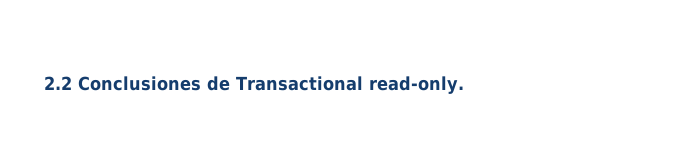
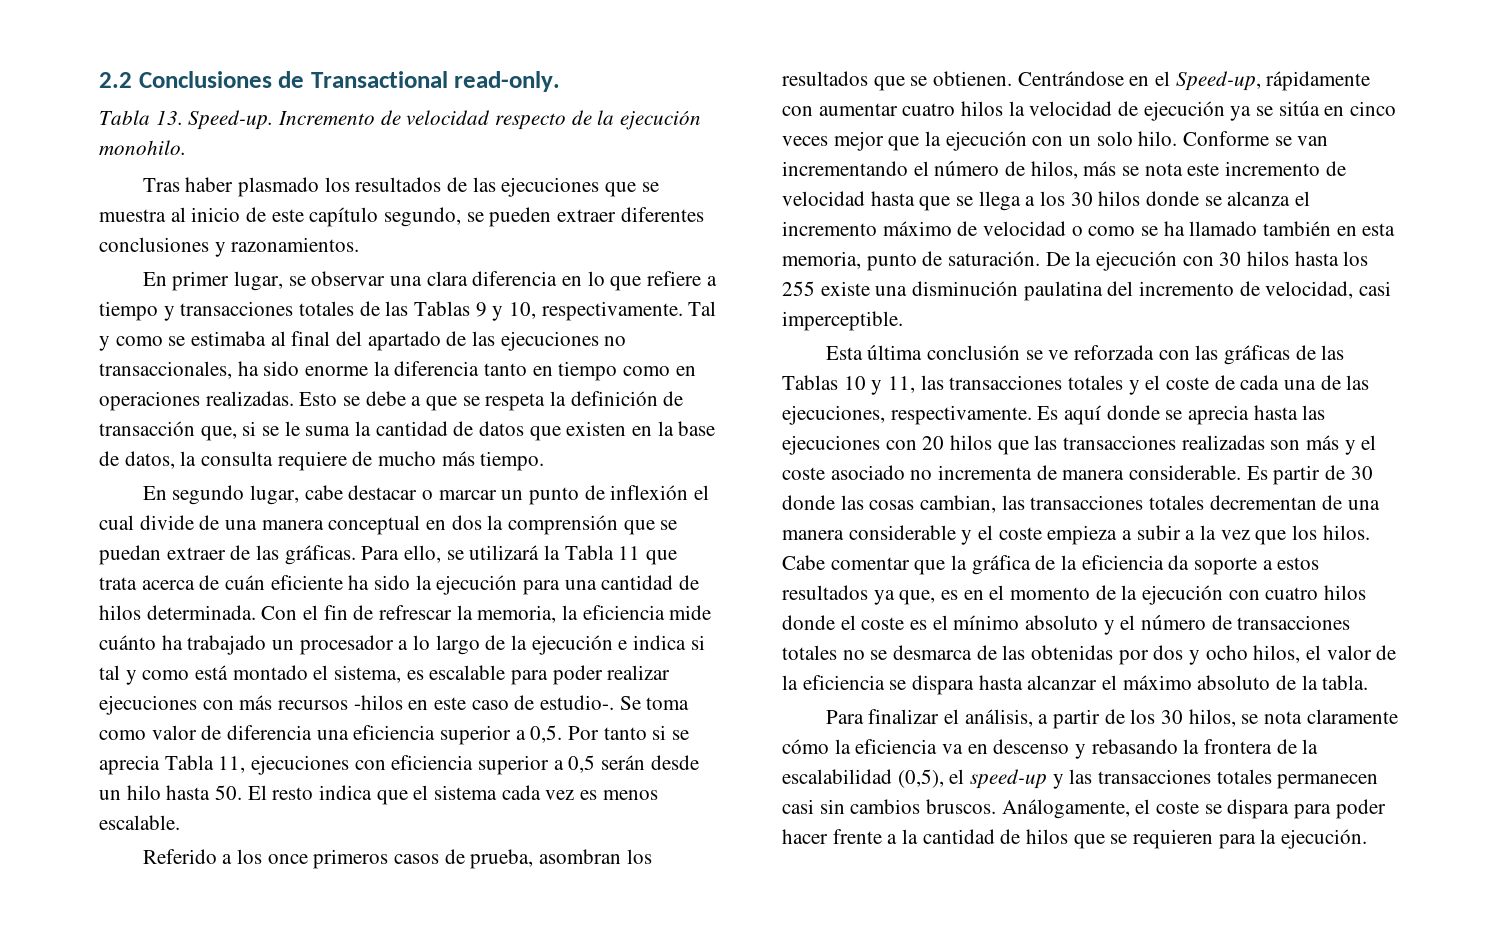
+ Tabla 13. Speed-up. Incremento de velocidad respecto de la ejecución monohilo.
+ Tras haber plasmado los resultados de las ejecuciones que se muestra al inicio de este capítulo segundo, se pueden extraer diferentes conclusiones y razonamientos.
+ En primer lugar, se observar una clara diferencia en lo que refiere a tiempo y transacciones totales de las Tablas 9 y 10, respectivamente. Tal y como se estimaba al final del apartado de las ejecuciones no transaccionales, ha sido enorme la diferencia tanto en tiempo como en operaciones realizadas. Esto se debe a que se respeta la definición de transacción que, si se le suma la cantidad de datos que existen en la base de datos, la consulta requiere de mucho más tiempo.
+ En segundo lugar, cabe destacar o marcar un punto de inflexión el cual divide de una manera conceptual en dos la comprensión que se puedan extraer de las gráficas. Para ello, se utilizará la Tabla 11 que trata acerca de cuán eficiente ha sido la ejecución para una cantidad de hilos determinada. Con el fin de refrescar la memoria, la eficiencia mide cuánto ha trabajado un procesador a lo largo de la ejecución e indica si tal y como está montado el sistema, es escalable para poder realizar ejecuciones con más recursos -hilos en este caso de estudio-. Se toma como valor de diferencia una eficiencia superior a 0,5. Por tanto si se aprecia Tabla 11, ejecuciones con eficiencia superior a 0,5 serán desde un hilo hasta 50. El resto indica que el sistema cada vez es menos escalable.
+ Referido a los once primeros casos de prueba, asombran los resultados que se obtienen. Centrándose en el Speed-up, rápidamente con aumentar cuatro hilos la velocidad de ejecución ya se sitúa en cinco veces mejor que la ejecución con un solo hilo. Conforme se van incrementando el número de hilos, más se nota este incremento de velocidad hasta que se llega a los 30 hilos donde se alcanza el incremento máximo de velocidad o como se ha llamado también en esta memoria, punto de saturación. De la ejecución con 30 hilos hasta los 255 existe una disminución paulatina del incremento de velocidad, casi imperceptible.
+ Esta última conclusión se ve reforzada con las gráficas de las Tablas 10 y 11, las transacciones totales y el coste de cada una de las ejecuciones, respectivamente. Es aquí donde se aprecia hasta las ejecuciones con 20 hilos que las transacciones realizadas son más y el coste asociado no incrementa de manera considerable. Es partir de 30 donde las cosas cambian, las transacciones totales decrementan de una manera considerable y el coste empieza a subir a la vez que los hilos. Cabe comentar que la gráfica de la eficiencia da soporte a estos resultados ya que, es en el momento de la ejecución con cuatro hilos donde el coste es el mínimo absoluto y el número de transacciones totales no se desmarca de las obtenidas por dos y ocho hilos, el valor de la eficiencia se dispara hasta alcanzar el máximo absoluto de la tabla.
+ Para finalizar el análisis, a partir de los 30 hilos, se nota claramente cómo la eficiencia va en descenso y rebasando la frontera de la escalabilidad (0,5), el speed-up y las transacciones totales permanecen casi sin cambios bruscos. Análogamente, el coste se dispara para poder hacer frente a la cantidad de hilos que se requieren para la ejecución.

